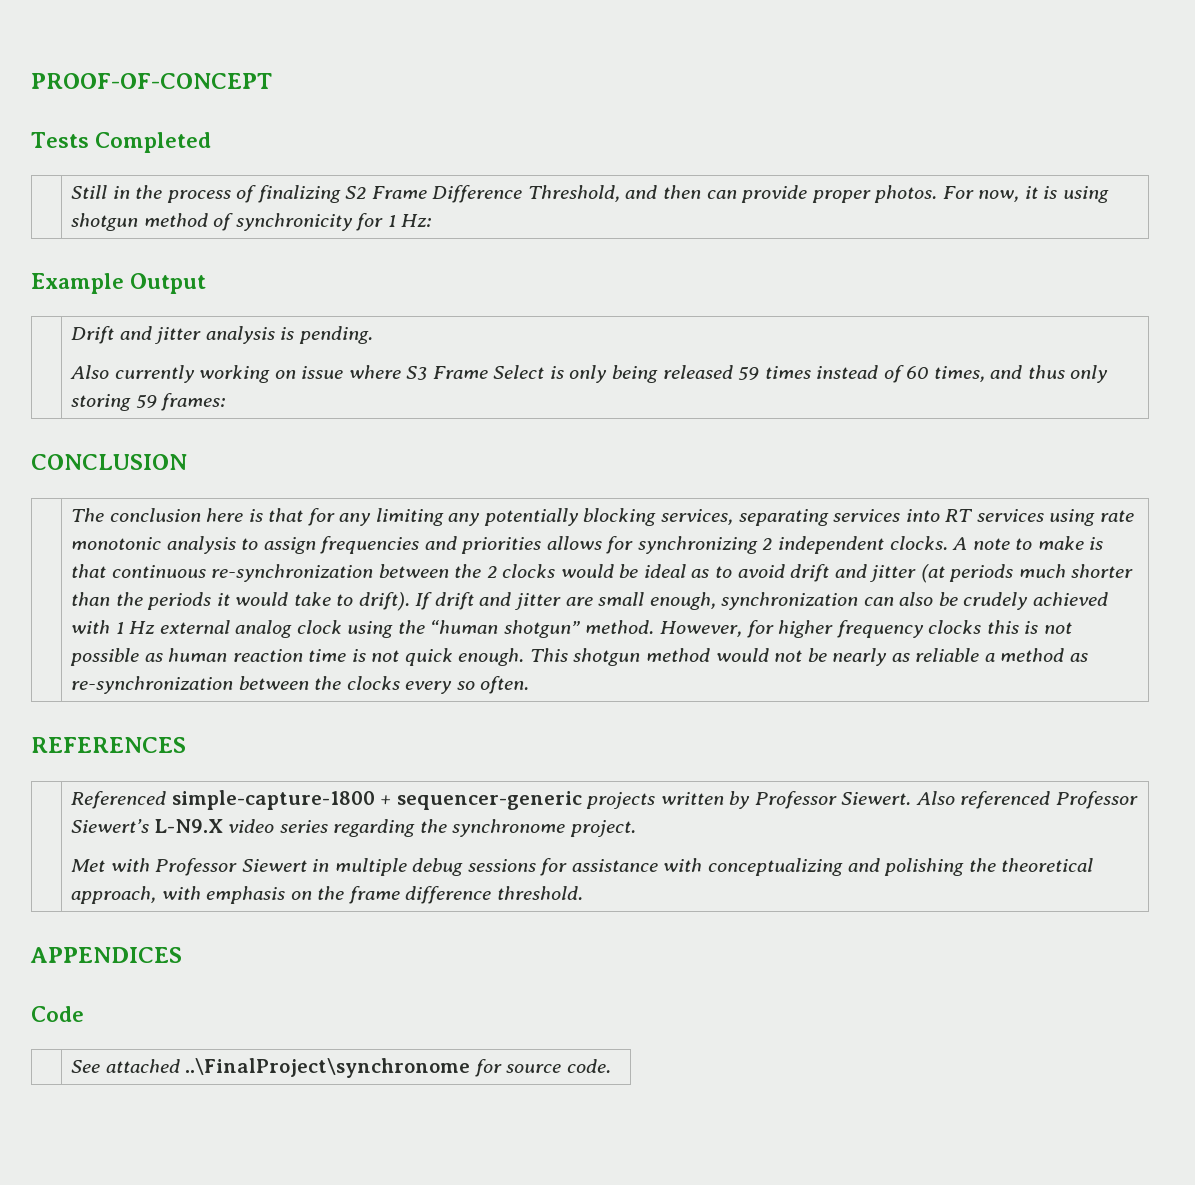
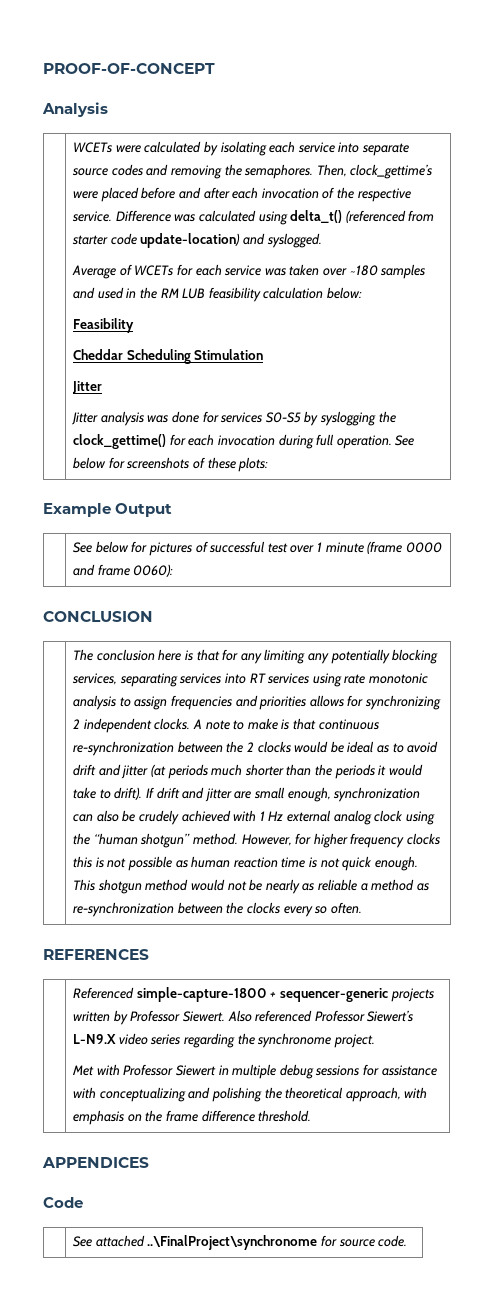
- Tests Completed
- | Still in the process of finalizing S2 Frame Difference Threshold, and then can provide proper photos. For now, it is using shotgun method of synchronicity for 1 Hz:
+ Analysis
+ | WCETs were calculated by isolating each service into separate source codes and removing the semaphores. Then, clock_gettime’s were placed before and after each invocation of the respective service. Difference was calculated using delta_t() (referenced from starter code update-location) and syslogged.
+ Average of WCETs for each service was taken over ~180 samples and used in the RM LUB feasibility calculation below:
+ Feasibility
+ Cheddar Scheduling Stimulation
+ Jitter
+ Jitter analysis was done for services S0-S5 by syslogging the clock_gettime() for each invocation during full operation. See below for screenshots of these plots:
  Example Output
- | Drift and jitter analysis is pending.
- Also currently working on issue where S3 Frame Select is only being released 59 times instead of 60 times, and thus only storing 59 frames:
+ | See below for pictures of successful test over 1 minute (frame 0000 and frame 0060):

